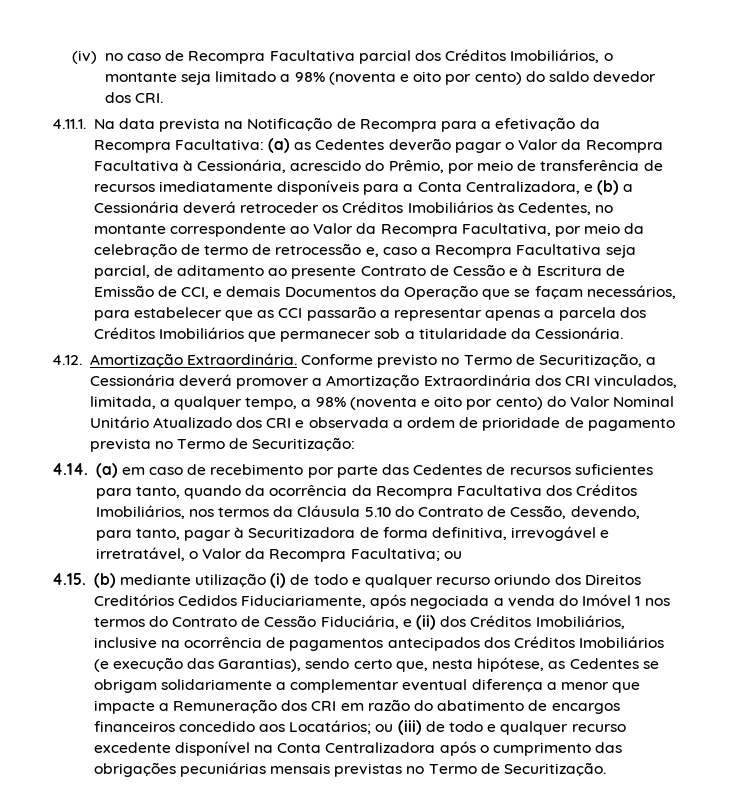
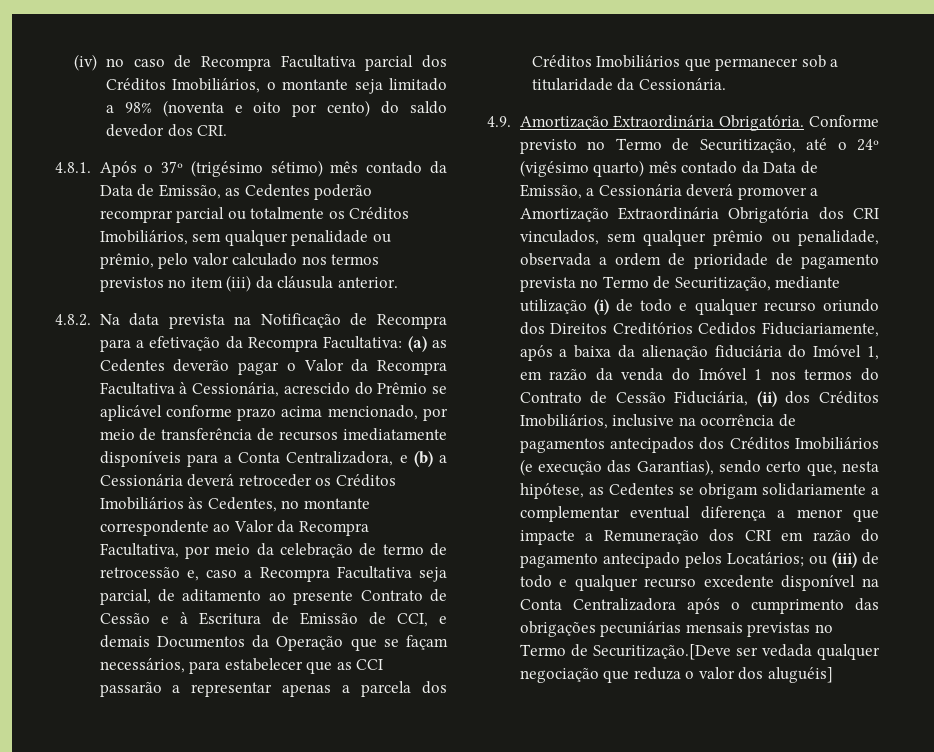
- 4.11.1. Na data prevista na Notificação de Recompra para a efetivação da Recompra Facultativa:
+ 4.8.1. Após o 37º (trigésimo sétimo) mês contado da Data de Emissão, as Cedentes poderão recomprar parcial ou totalmente os Créditos Imobiliários, sem qualquer penalidade ou prêmio, pelo valor calculado nos termos previstos no item (iii) da cláusula anterior.
+ 4.8.2. Na data prevista na Notificação de Recompra para a efetivação da Recompra Facultativa:
- (a) as Cedentes deverão pagar o Valor da Recompra Facultativa à Cessionária, acrescido do Prêmio, por meio de transferência de recursos imediatamente disponíveis para a Conta Centralizadora, e (b) a Cessionária deverá retroceder os Créditos Imobiliários às Cedentes, no montante correspondente ao Valor da Recompra Facultativa, por meio da celebração de termo de retrocessão e, caso a Recompra Facultativa seja parcial, de aditamento ao presente Contrato de Cessão e à Escritura de Emissão de CCI, e demais Documentos da Operação que se façam necessários, para estabelecer que as CCI passarão a representar apenas a parcela dos Créditos Imobiliários que permanecer sob a titularidade da Cessionária.
+ (a) as Cedentes deverão pagar o Valor da Recompra Facultativa à Cessionária, acrescido do Prêmio se aplicável conforme prazo acima mencionado, por meio de transferência de recursos imediatamente disponíveis para a Conta Centralizadora, e (b) a Cessionária deverá retroceder os Créditos Imobiliários às Cedentes, no montante correspondente ao Valor da Recompra Facultativa, por meio da celebração de termo de retrocessão e, caso a Recompra Facultativa seja parcial, de aditamento ao presente Contrato de Cessão e à Escritura de Emissão de CCI, e demais Documentos da Operação que se façam necessários, para estabelecer que as CCI passarão a representar apenas a parcela dos Créditos Imobiliários que permanecer sob a titularidade da Cessionária.
- 4.12. Amortização Extraordinária.
+ 4.9. Amortização Extraordinária Obrigatória.
- Conforme previsto no Termo de Securitização, a Cessionária deverá promover a Amortização Extraordinária dos CRI vinculados, limitada, a qualquer tempo, a 98% (noventa e oito por cento) do Valor Nominal Unitário Atualizado dos CRI e observada a ordem de prioridade de pagamento prevista no Termo de Securitização:
- 4.14. (a) em caso de recebimento por parte das Cedentes de recursos suficientes para tanto, quando da ocorrência da Recompra Facultativa dos Créditos Imobiliários, nos termos da Cláusula 5.10 do Contrato de Cessão, devendo, para tanto, pagar à Securitizadora de forma definitiva, irrevogável e irretratável, o Valor da Recompra Facultativa; ou
- 4.15. (b) mediante utilização (i) de todo e qualquer recurso oriundo dos Direitos Creditórios Cedidos Fiduciariamente, após negociada a venda do Imóvel 1 nos termos do Contrato de Cessão Fiduciária, e (ii) dos Créditos Imobiliários, inclusive na ocorrência de pagamentos antecipados dos Créditos Imobiliários (e execução das Garantias), sendo certo que, nesta hipótese, as Cedentes se obrigam solidariamente a complementar eventual diferença a menor que impacte a Remuneração dos CRI em razão do abatimento de encargos financeiros concedido aos Locatários;
+ Conforme previsto no Termo de Securitização, até o 24º (vigésimo quarto) mês contado da Data de Emissão, a Cessionária deverá promover a Amortização Extraordinária Obrigatória dos CRI vinculados, sem qualquer prêmio ou penalidade, observada a ordem de prioridade de pagamento prevista no Termo de Securitização, mediante utilização (i) de todo e qualquer recurso oriundo dos Direitos Creditórios Cedidos Fiduciariamente, após a baixa da alienação fiduciária do Imóvel 1, em razão da venda do Imóvel 1 nos termos do Contrato de Cessão Fiduciária, (ii) dos Créditos Imobiliários, inclusive na ocorrência de pagamentos antecipados dos Créditos Imobiliários (e execução das Garantias), sendo certo que, nesta hipótese, as Cedentes se obrigam solidariamente a complementar eventual diferença a menor que impacte a Remuneração dos CRI em razão do pagamento antecipado pelos Locatários;
- ou (iii) de todo e qualquer recurso excedente disponível na Conta Centralizadora após o cumprimento das obrigações pecuniárias mensais previstas no Termo de Securitização.
+ ou (iii) de todo e qualquer recurso excedente disponível na Conta Centralizadora após o cumprimento das obrigações pecuniárias mensais previstas no Termo de Securitização.[Deve ser vedada qualquer negociação que reduza o valor dos aluguéis]

